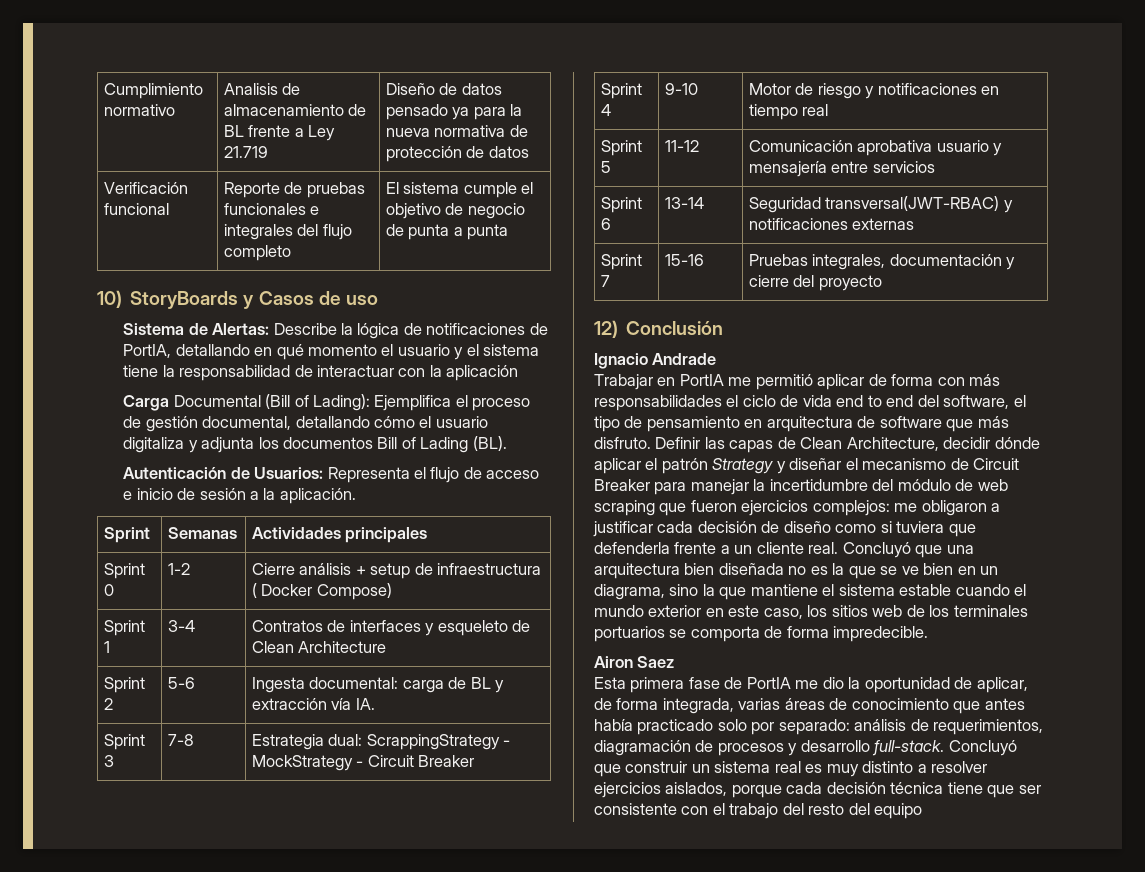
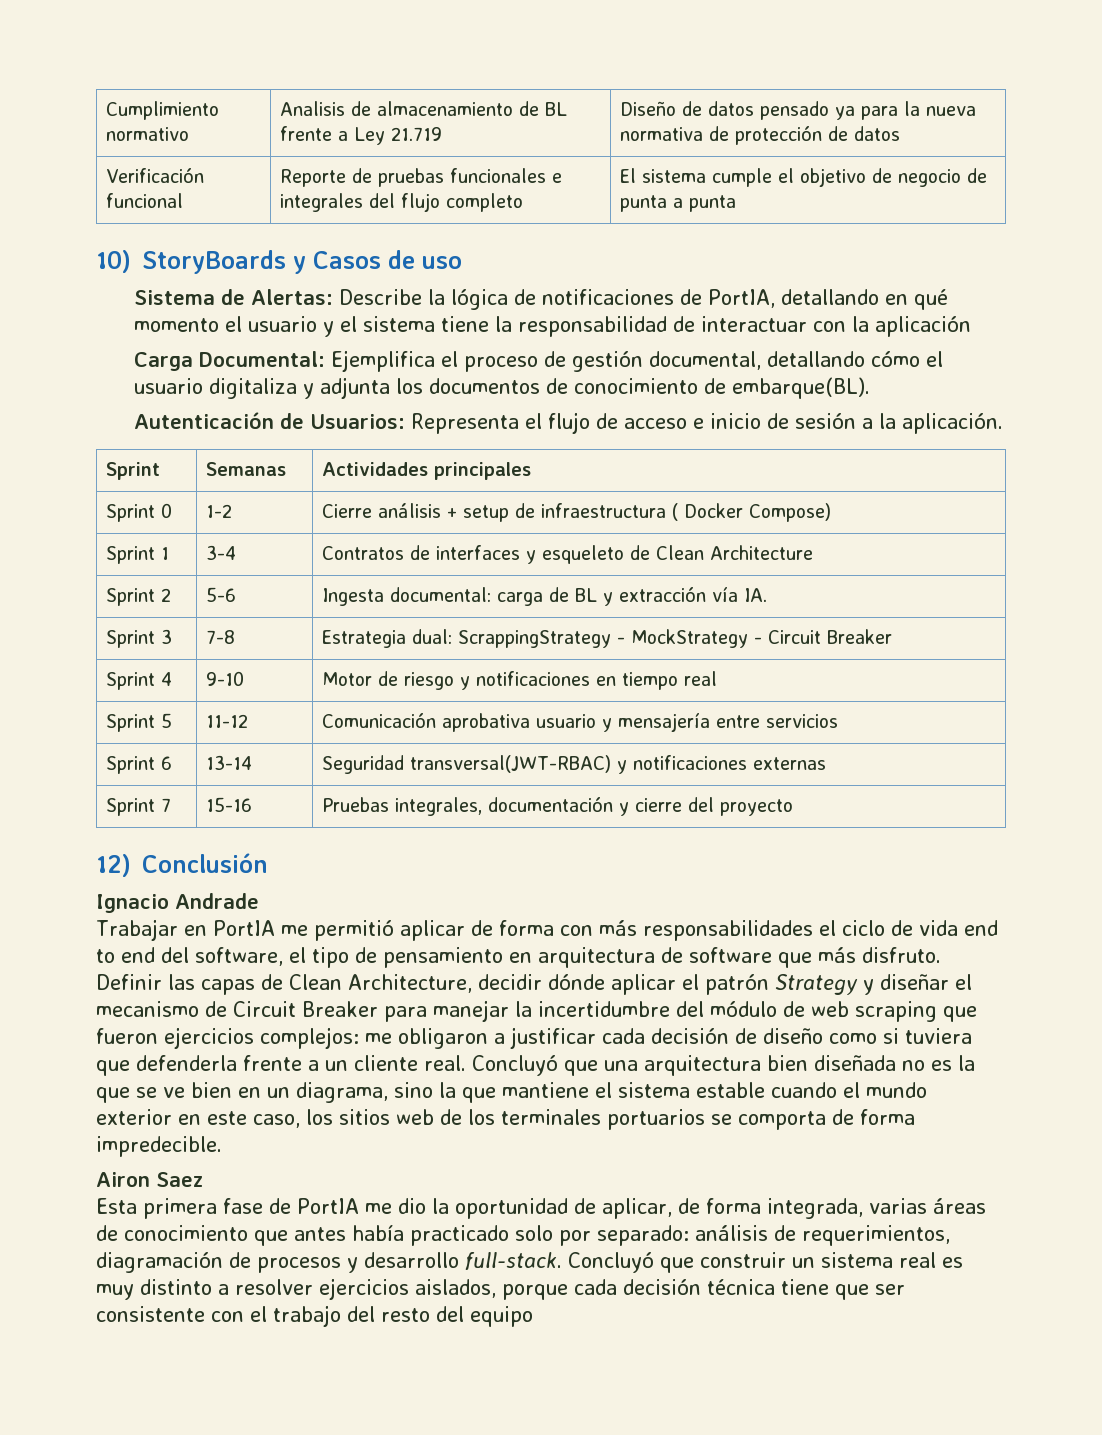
- Carga Documental (Bill of Lading): Ejemplifica el proceso de gestión documental, detallando cómo el usuario digitaliza y adjunta los documentos Bill of Lading (BL).
+ Carga Documental: Ejemplifica el proceso de gestión documental, detallando cómo el usuario digitaliza y adjunta los documentos de conocimiento de embarque(BL).

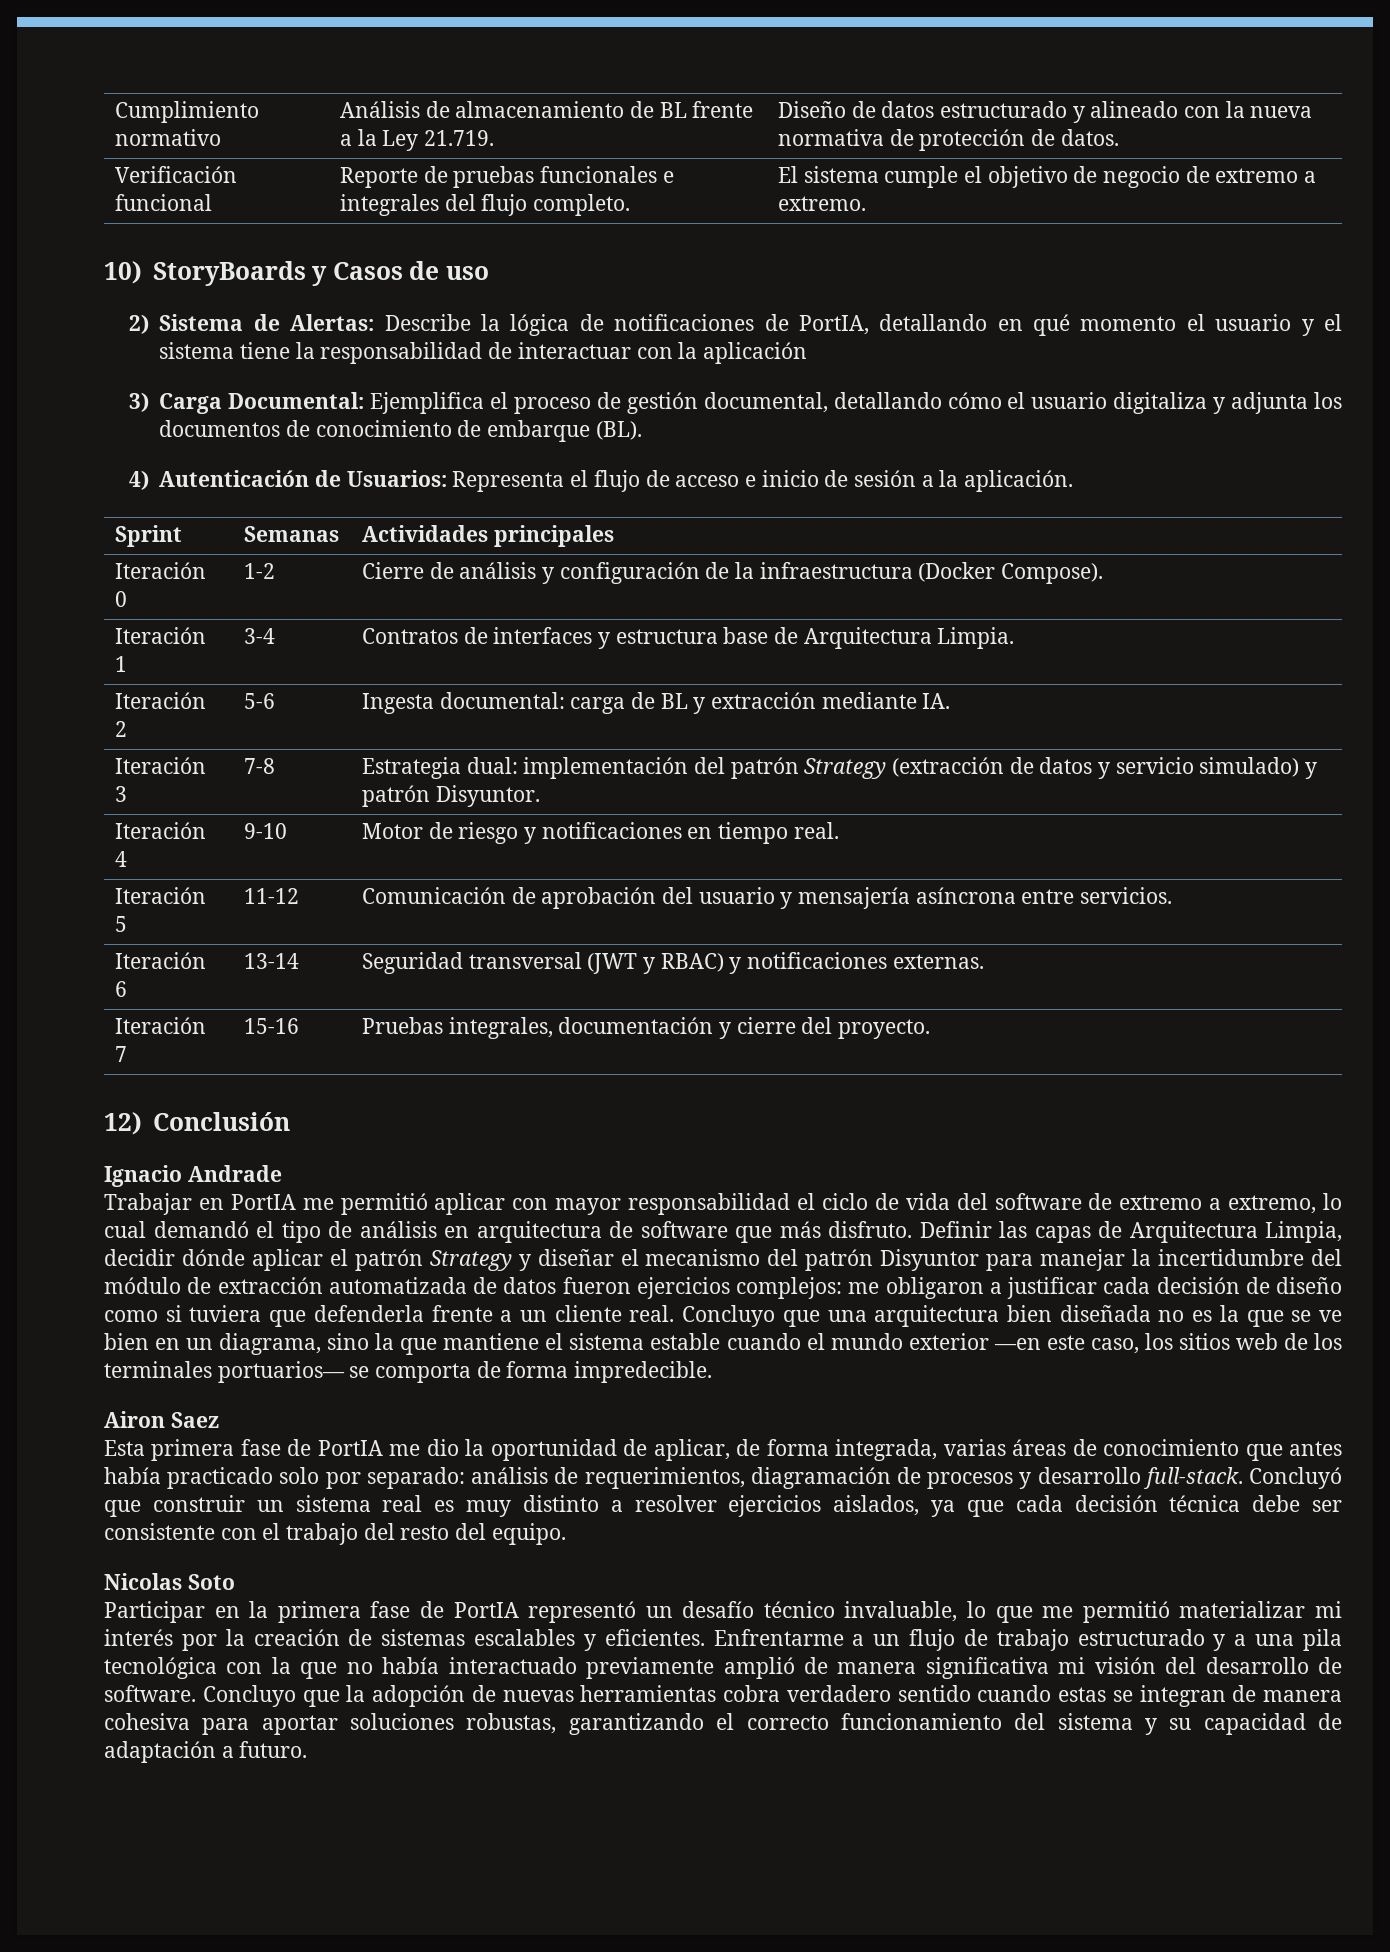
- Cumplimiento normativo | Analisis de almacenamiento de BL frente a Ley 21.719 | Diseño de datos pensado ya para la nueva normativa de protección de datos
+ Cumplimiento normativo | Análisis de almacenamiento de BL frente a la Ley 21.719. | Diseño de datos estructurado y alineado con la nueva normativa de protección de datos.
- Verificación funcional | Reporte de pruebas funcionales e integrales del flujo completo | El sistema cumple el objetivo de negocio de punta a punta
+ Verificación funcional | Reporte de pruebas funcionales e integrales del flujo completo. | El sistema cumple el objetivo de negocio de extremo a extremo.
- Sistema de Alertas: Describe la lógica de notificaciones de PortIA, detallando en qué momento el usuario y el sistema tiene la responsabilidad de interactuar con la aplicación
+ 2) Sistema de Alertas: Describe la lógica de notificaciones de PortIA, detallando en qué momento el usuario y el sistema tiene la responsabilidad de interactuar con la aplicación
- Carga Documental: Ejemplifica el proceso de gestión documental, detallando cómo el usuario digitaliza y adjunta los documentos de conocimiento de embarque(BL).
- Autenticación de Usuarios: Representa el flujo de acceso e inicio de sesión a la aplicación.
+ 3) Carga Documental: Ejemplifica el proceso de gestión documental, detallando cómo el usuario digitaliza y adjunta los documentos de conocimiento de embarque (BL).
+ 4) Autenticación de Usuarios: Representa el flujo de acceso e inicio de sesión a la aplicación.
- Sprint 0 | 1-2 | Cierre análisis + setup de infraestructura ( Docker Compose)
- Sprint 1 | 3-4 | Contratos de interfaces y esqueleto de Clean Architecture
- Sprint 2 | 5-6 | Ingesta documental: carga de BL y extracción vía IA.
+ Iteración 0 | 1-2 | Cierre de análisis y configuración de la infraestructura (Docker Compose).
+ Iteración 1 | 3-4 | Contratos de interfaces y estructura base de Arquitectura Limpia.
+ Iteración 2 | 5-6 | Ingesta documental: carga de BL y extracción mediante IA.
- Sprint 3 | 7-8 | Estrategia dual: ScrappingStrategy - MockStrategy - Circuit Breaker
- Sprint 4 | 9-10 | Motor de riesgo y notificaciones en tiempo real
- Sprint 5 | 11-12 | Comunicación aprobativa usuario y mensajería entre servicios
- Sprint 6 | 13-14 | Seguridad transversal(JWT-RBAC) y notificaciones externas
- Sprint 7 | 15-16 | Pruebas integrales, documentación y cierre del proyecto
+ Iteración 3 | 7-8 | Estrategia dual: implementación del patrón Strategy (extracción de datos y servicio simulado) y patrón Disyuntor.
+ Iteración 4 | 9-10 | Motor de riesgo y notificaciones en tiempo real.
+ Iteración 5 | 11-12 | Comunicación de aprobación del usuario y mensajería asíncrona entre servicios.
+ Iteración 6 | 13-14 | Seguridad transversal (JWT y RBAC) y notificaciones externas.
+ Iteración 7 | 15-16 | Pruebas integrales, documentación y cierre del proyecto.
- Trabajar en PortIA me permitió aplicar de forma con más responsabilidades el ciclo de vida end to end del software, el tipo de pensamiento en arquitectura de software que más disfruto.
+ Trabajar en PortIA me permitió aplicar con mayor responsabilidad el ciclo de vida del software de extremo a extremo, lo cual demandó el tipo de análisis en arquitectura de software que más disfruto.
- Definir las capas de Clean Architecture, decidir dónde aplicar el patrón Strategy y diseñar el mecanismo de Circuit Breaker para manejar la incertidumbre del módulo de web scraping que fueron ejercicios complejos: me obligaron a justificar cada decisión de diseño como si tuviera que defenderla frente a un cliente real.
+ Definir las capas de Arquitectura Limpia, decidir dónde aplicar el patrón Strategy y diseñar el mecanismo del patrón Disyuntor para manejar la incertidumbre del módulo de extracción automatizada de datos fueron ejercicios complejos: me obligaron a justificar cada decisión de diseño como si tuviera que defenderla frente a un cliente real.
- Concluyó que una arquitectura bien diseñada no es la que se ve bien en un diagrama, sino la que mantiene el sistema estable cuando el mundo exterior en este caso, los sitios web de los terminales portuarios se comporta de forma impredecible.
+ Concluyo que una arquitectura bien diseñada no es la que se ve bien en un diagrama, sino la que mantiene el sistema estable cuando el mundo exterior —en este caso, los sitios web de los terminales portuarios— se comporta de forma impredecible.
- Concluyó que construir un sistema real es muy distinto a resolver ejercicios aislados, porque cada decisión técnica tiene que ser consistente con el trabajo del resto del equipo
+ Concluyó que construir un sistema real es muy distinto a resolver ejercicios aislados, ya que cada decisión técnica debe ser consistente con el trabajo del resto del equipo.
+ Nicolas Soto
+ Participar en la primera fase de PortIA representó un desafío técnico invaluable, lo que me permitió materializar mi interés por la creación de sistemas escalables y eficientes. Enfrentarme a un flujo de trabajo estructurado y a una pila tecnológica con la que no había interactuado previamente amplió de manera significativa mi visión del desarrollo de software. Concluyo que la adopción de nuevas herramientas cobra verdadero sentido cuando estas se integran de manera cohesiva para aportar soluciones robustas, garantizando el correcto funcionamiento del sistema y su capacidad de adaptación a futuro.

